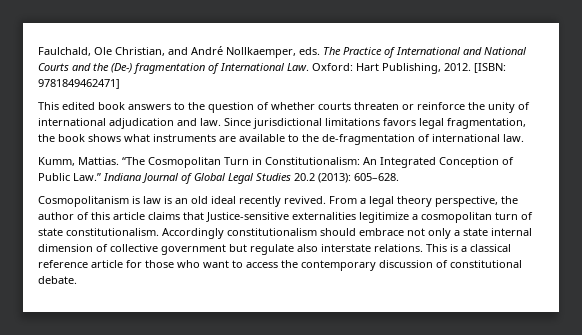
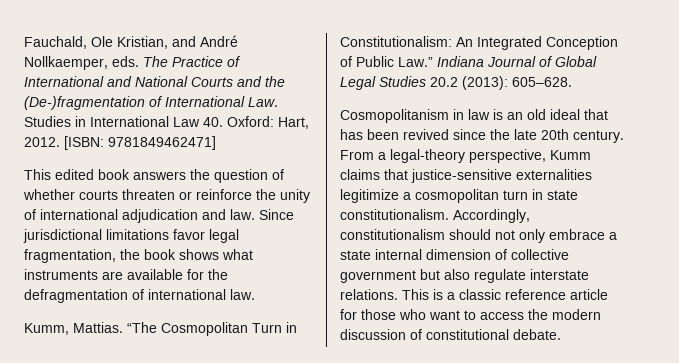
- Faulchald, Ole Christian, and André Nollkaemper, eds. The Practice of International and National Courts and the (De-) fragmentation of International Law. Oxford: Hart Publishing, 2012.
+ Fauchald, Ole Kristian, and André Nollkaemper, eds. The Practice of International and National Courts and the (De-)fragmentation of International Law. Studies in International Law 40. Oxford: Hart, 2012.
- This edited book answers to the question of whether courts threaten or reinforce the unity of international adjudication and law.
+ This edited book answers the question of whether courts threaten or reinforce the unity of international adjudication and law.
- Since jurisdictional limitations favors legal fragmentation, the book shows what instruments are available to the de-fragmentation of international law.
+ Since jurisdictional limitations favor legal fragmentation, the book shows what instruments are available for the defragmentation of international law.
- Cosmopolitanism is law is an old ideal recently revived. From a legal theory perspective, the author of this article claims that Justice-sensitive externalities legitimize a cosmopolitan turn of state constitutionalism.
+ Cosmopolitanism in law is an old ideal that has been revived since the late 20th century. From a legal-theory perspective, Kumm claims that justice-sensitive externalities legitimize a cosmopolitan turn in state constitutionalism.
- Accordingly constitutionalism should embrace not only a state internal dimension of collective government but regulate also interstate relations.
+ Accordingly, constitutionalism should not only embrace a state internal dimension of collective government but also regulate interstate relations.
- This is a classical reference article for those who want to access the contemporary discussion of constitutional debate.
+ This is a classic reference article for those who want to access the modern discussion of constitutional debate.

